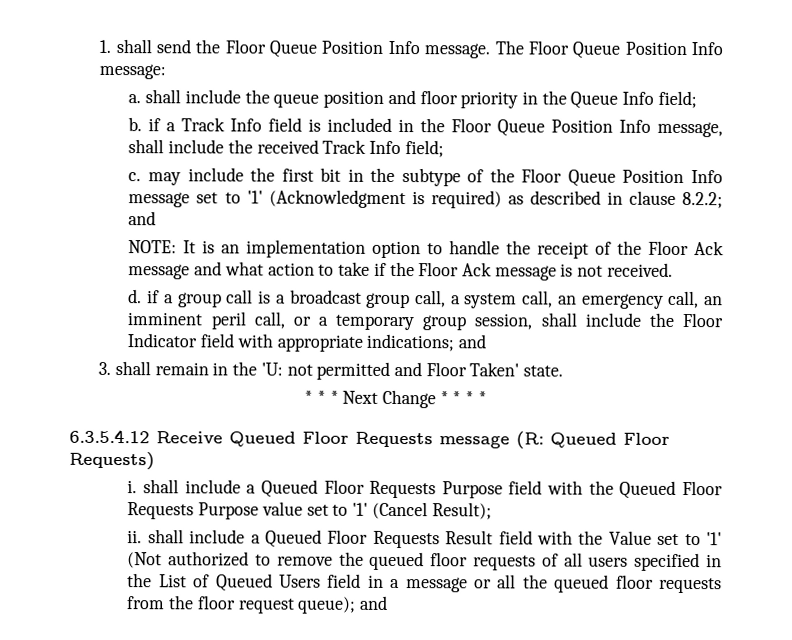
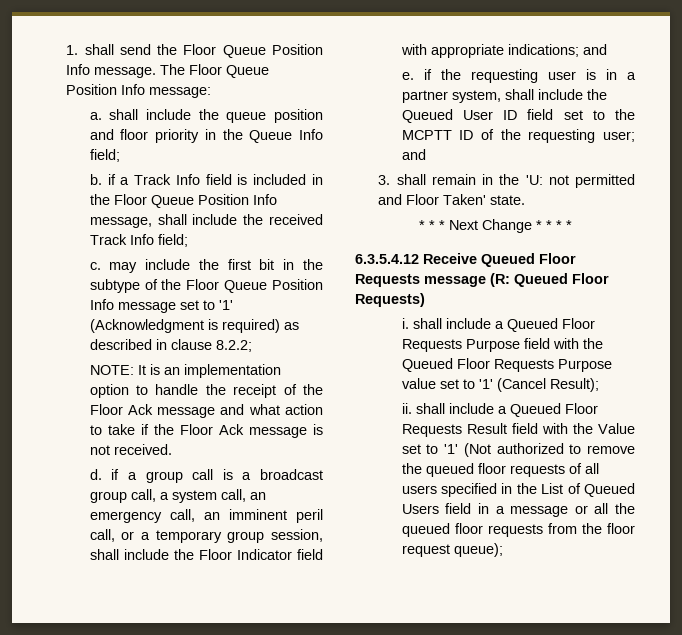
- c. may include the first bit in the subtype of the Floor Queue Position Info message set to '1' (Acknowledgment is required) as described in clause 8.2.2; and
+ c. may include the first bit in the subtype of the Floor Queue Position Info message set to '1' (Acknowledgment is required) as described in clause 8.2.2;
+ e. if the requesting user is in a partner system, shall include the Queued User ID field set to the MCPTT ID of the requesting user; and
- ii. shall include a Queued Floor Requests Result field with the Value set to '1' (Not authorized to remove the queued floor requests of all users specified in the List of Queued Users field in a message or all the queued floor requests from the floor request queue); and
+ ii. shall include a Queued Floor Requests Result field with the Value set to '1' (Not authorized to remove the queued floor requests of all users specified in the List of Queued Users field in a message or all the queued floor requests from the floor request queue);

